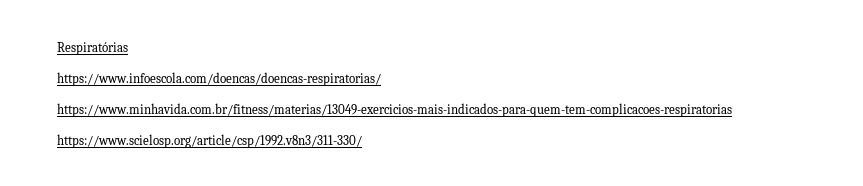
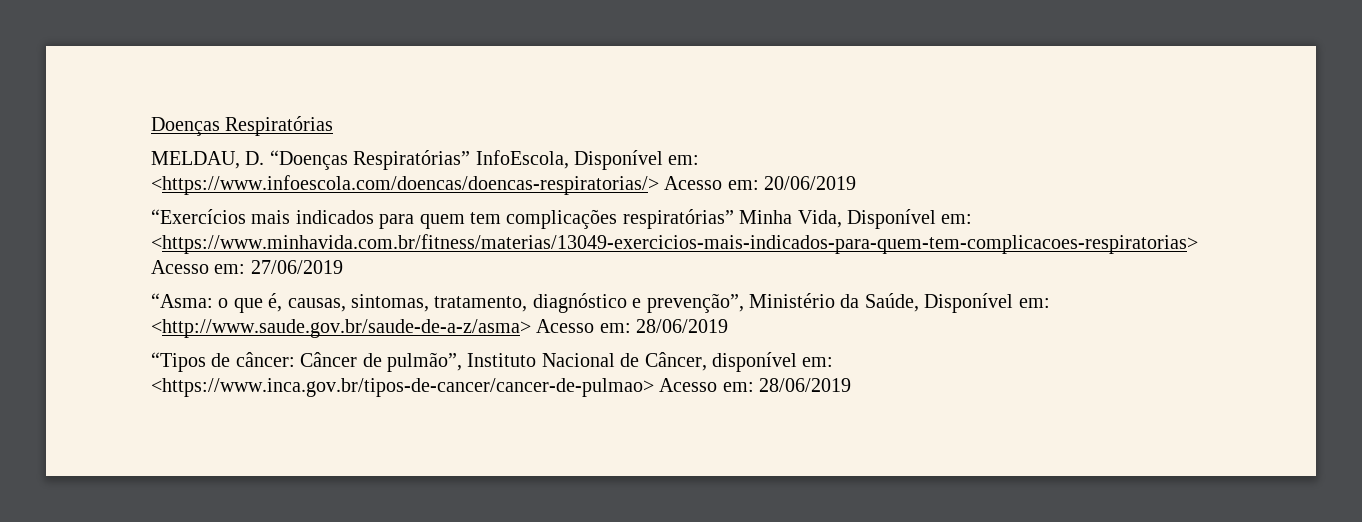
- Respiratórias
+ Doenças Respiratórias
- https://www.infoescola.com/doencas/doencas-respiratorias/
- https://www.minhavida.com.br/fitness/materias/13049-exercicios-mais-indicados-para-quem-tem-complicacoes-respiratorias
- https://www.scielosp.org/article/csp/1992.v8n3/311-330/
+ MELDAU, D. “Doenças Respiratórias” InfoEscola, Disponível em: <https://www.infoescola.com/doencas/doencas-respiratorias/> Acesso em: 20/06/2019
+ “Exercícios mais indicados para quem tem complicações respiratórias” Minha Vida, Disponível em: <https://www.minhavida.com.br/fitness/materias/13049-exercicios-mais-indicados-para-quem-tem-complicacoes-respiratorias> Acesso em: 27/06/2019
+ “Asma: o que é, causas, sintomas, tratamento, diagnóstico e prevenção”, Ministério da Saúde, Disponível em: <http://www.saude.gov.br/saude-de-a-z/asma> Acesso em: 28/06/2019
+ “Tipos de câncer: Câncer de pulmão”, Instituto Nacional de Câncer, disponível em: <https://www.inca.gov.br/tipos-de-cancer/cancer-de-pulmao> Acesso em: 28/06/2019

